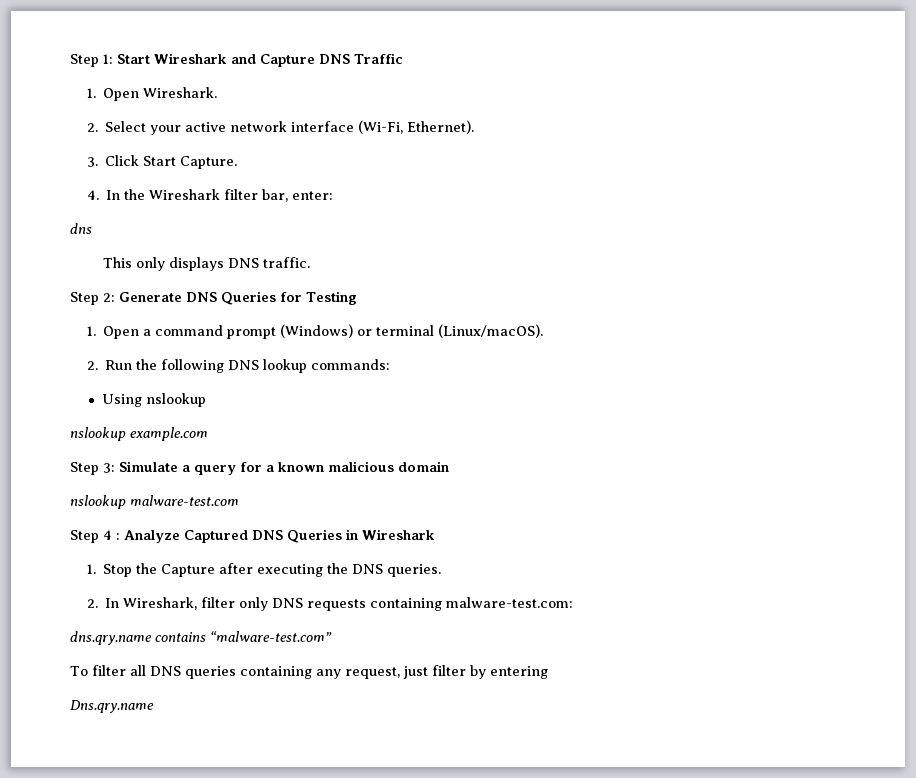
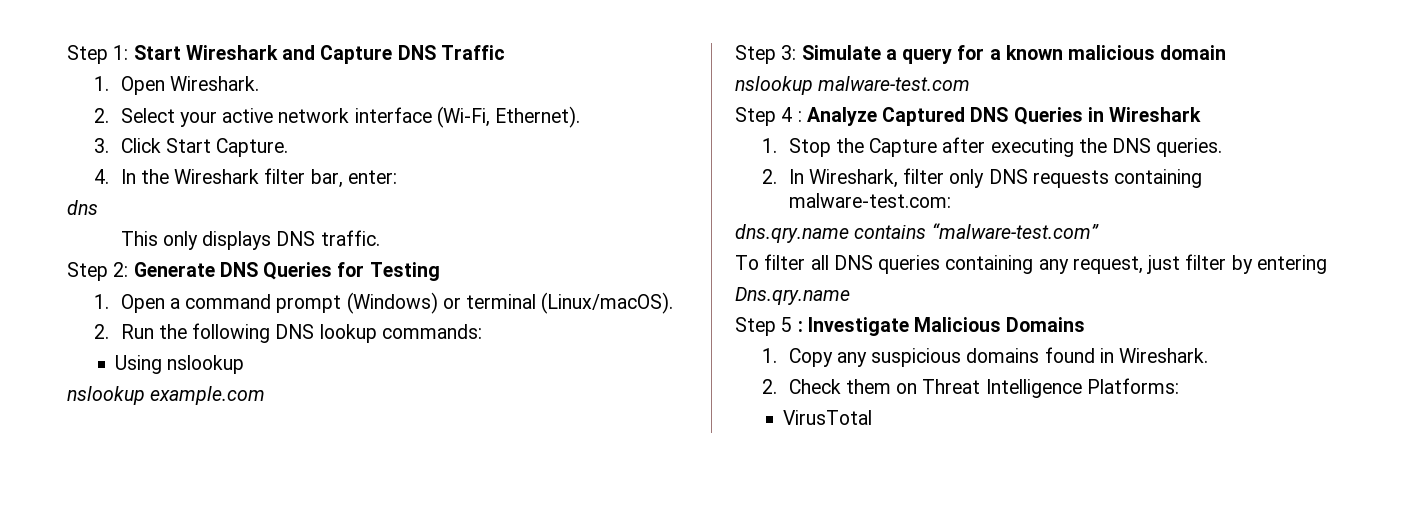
+ Step 5 : Investigate Malicious Domains
+ 1. Copy any suspicious domains found in Wireshark.
+ 2. Check them on Threat Intelligence Platforms:
+ VirusTotal

